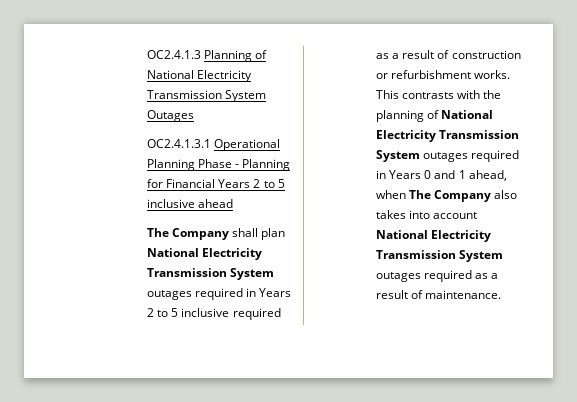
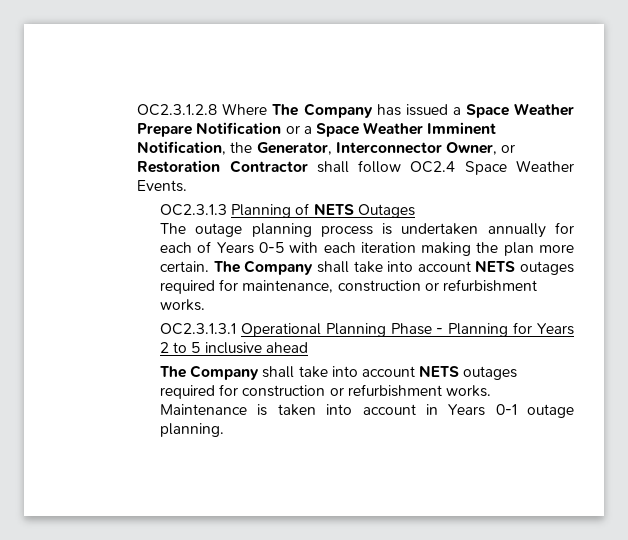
- OC2.4.1.3 Planning of National Electricity Transmission System Outages
- OC2.4.1.3.1 Operational Planning Phase - Planning for Financial Years 2 to 5 inclusive ahead
+ OC2.3.1.2.8 Where The Company has issued a Space Weather Prepare Notification or a Space Weather Imminent Notification, the Generator, Interconnector Owner, or Restoration Contractor shall follow OC2.4 Space Weather Events.
+ OC2.3.1.3 Planning of NETS Outages
+ The outage planning process is undertaken annually for each of Years 0-5 with each iteration making the plan more certain. The Company shall take into account NETS outages required for maintenance, construction or refurbishment works.
+ OC2.3.1.3.1 Operational Planning Phase - Planning for Years 2 to 5 inclusive ahead
- The Company shall plan National Electricity Transmission System outages required in Years 2 to 5 inclusive required as a result of construction or refurbishment works. This contrasts with the planning of National Electricity Transmission System outages required in Years 0 and 1 ahead, when The Company also takes into account National Electricity Transmission System outages required as a result of maintenance.
+ The Company shall take into account NETS outages required for construction or refurbishment works. Maintenance is taken into account in Years 0-1 outage planning.

